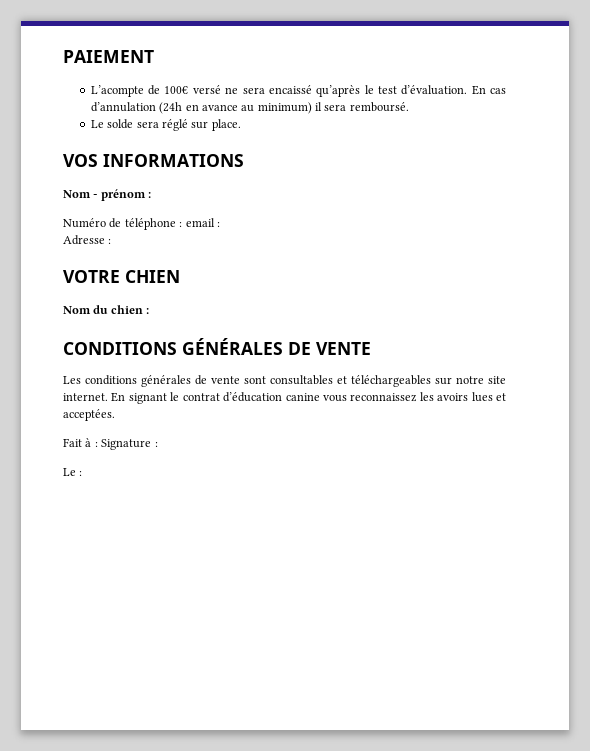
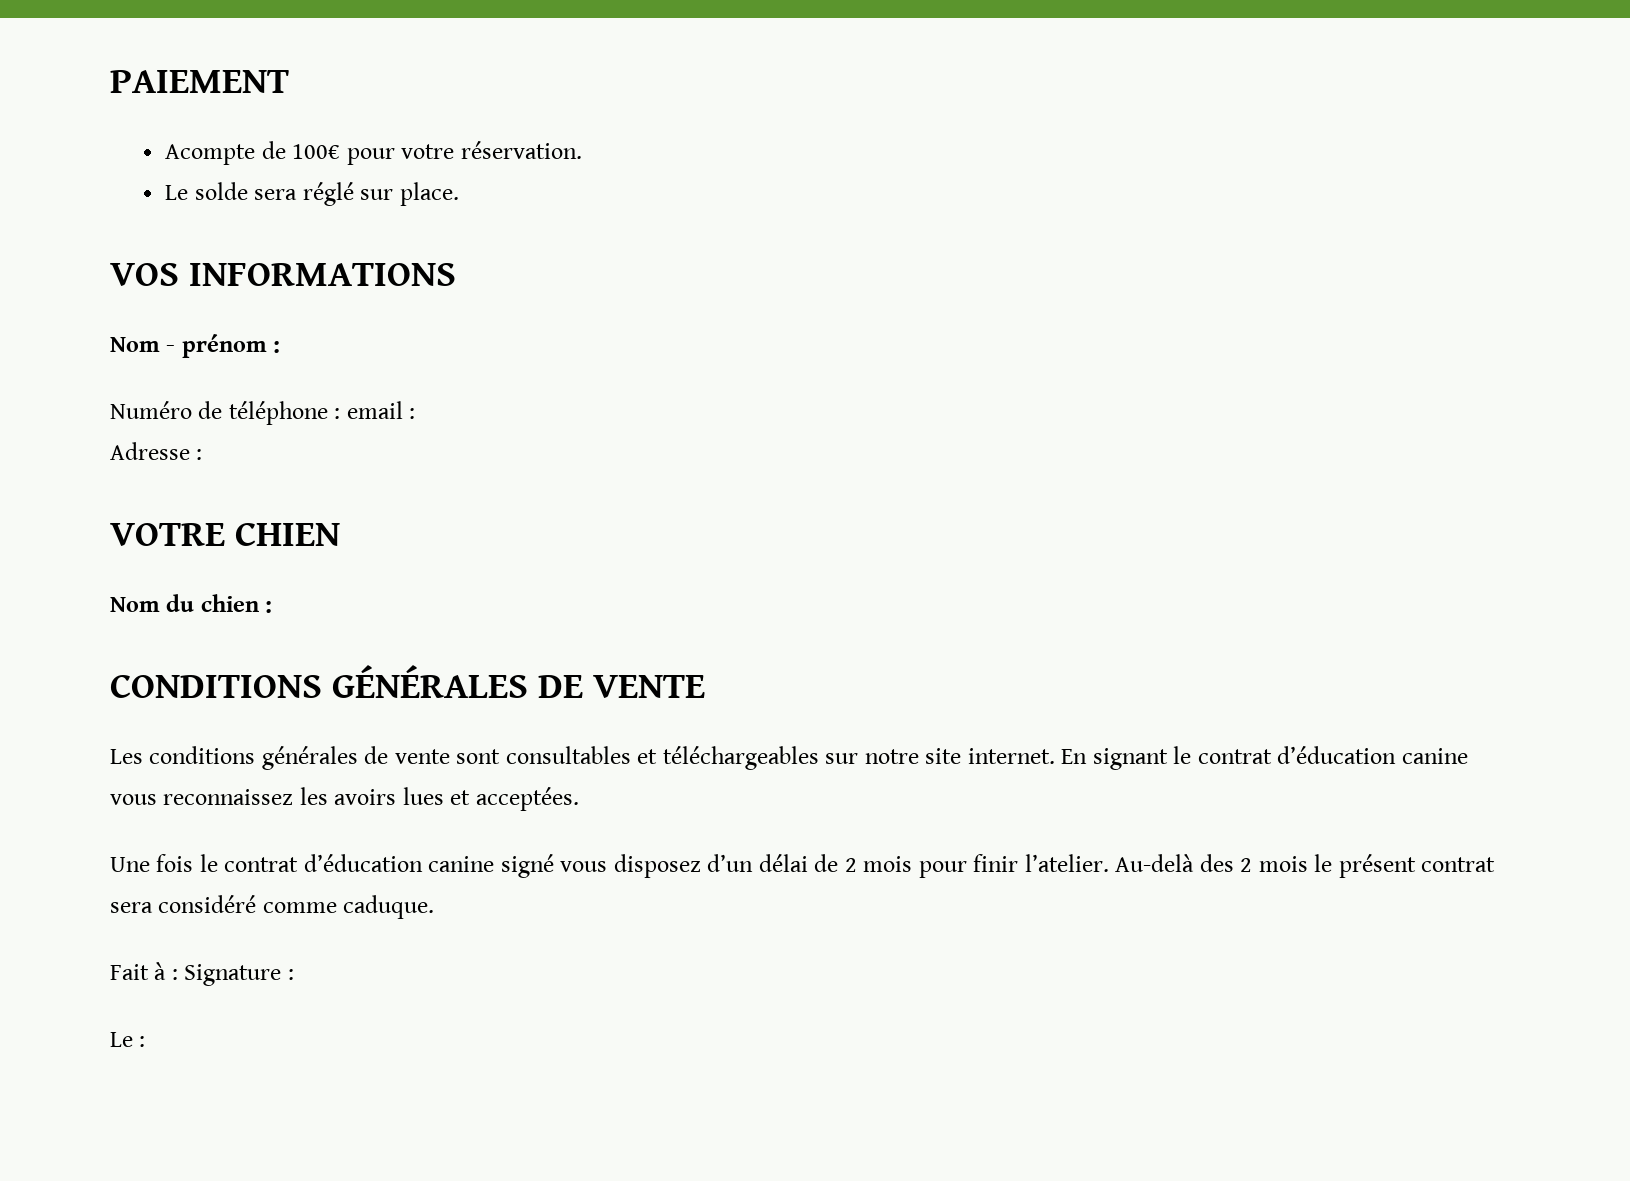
- L’acompte de 100€ versé ne sera encaissé qu’après le test d’évaluation. En cas d’annulation (24h en avance au minimum) il sera remboursé.
+ Acompte de 100€ pour votre réservation.
+ Une fois le contrat d’éducation canine signé vous disposez d’un délai de 2 mois pour finir l’atelier. Au-delà des 2 mois le présent contrat sera considéré comme caduque.

